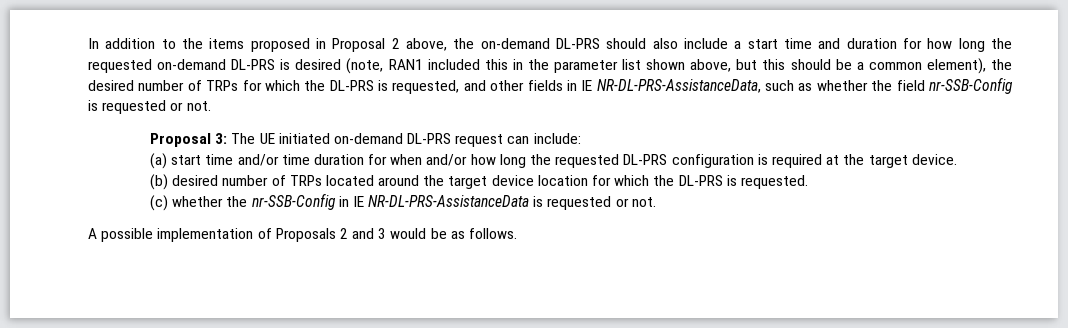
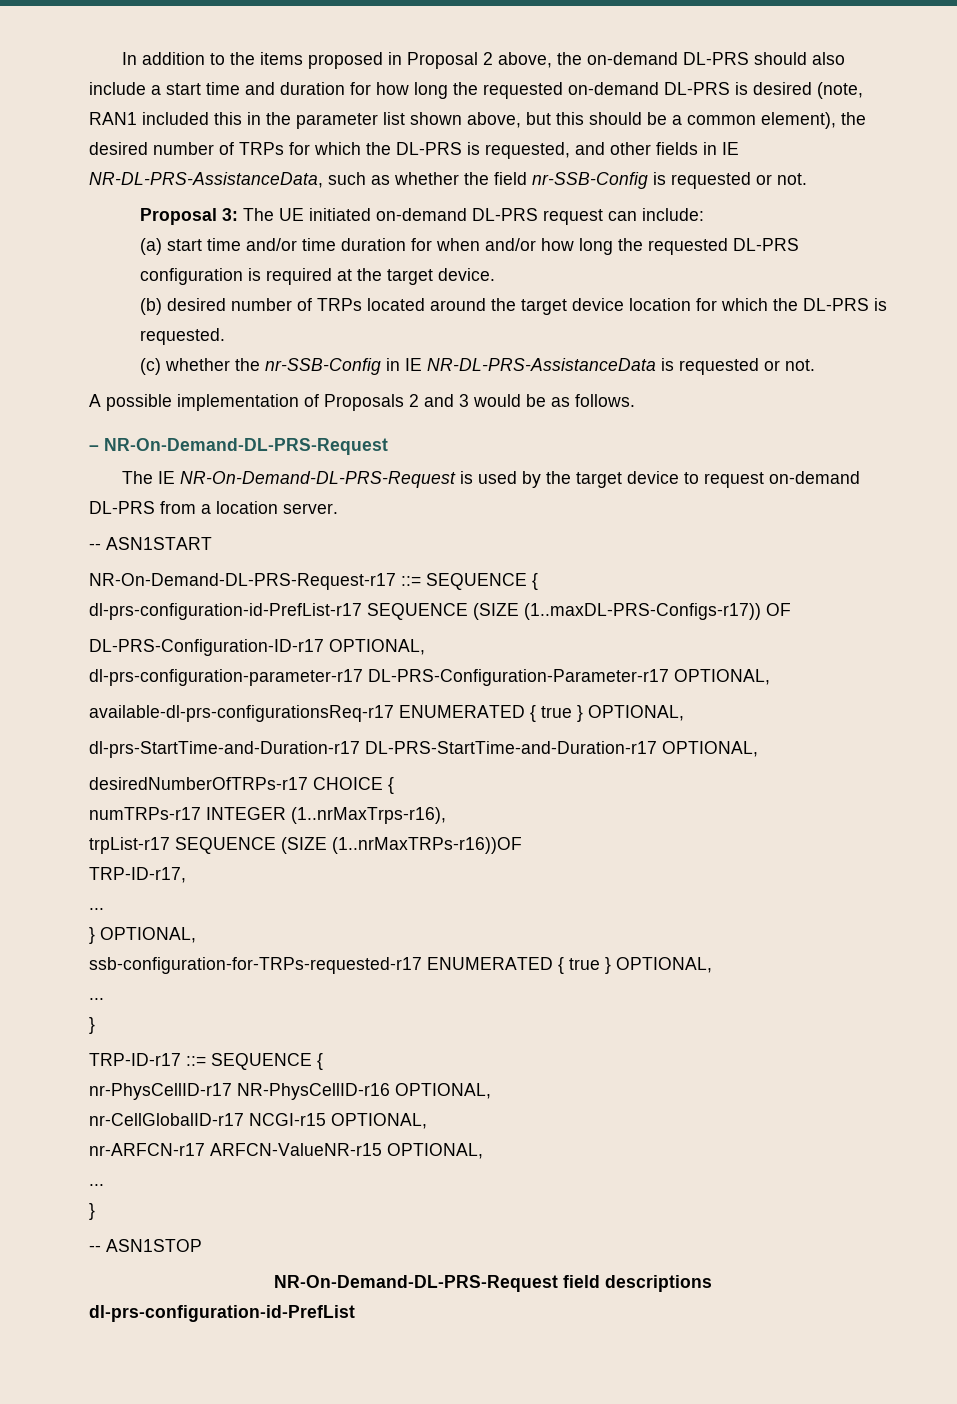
+ – NR-On-Demand-DL-PRS-Request
+ The IE NR-On-Demand-DL-PRS-Request is used by the target device to request on-demand DL-PRS from a location server.
+ -- ASN1START
+ NR-On-Demand-DL-PRS-Request-r17 ::= SEQUENCE {
+ dl-prs-configuration-id-PrefList-r17 SEQUENCE (SIZE (1..maxDL-PRS-Configs-r17)) OF
+ DL-PRS-Configuration-ID-r17 OPTIONAL,
+ dl-prs-configuration-parameter-r17 DL-PRS-Configuration-Parameter-r17 OPTIONAL,
+ available-dl-prs-configurationsReq-r17 ENUMERATED { true } OPTIONAL,
+ dl-prs-StartTime-and-Duration-r17 DL-PRS-StartTime-and-Duration-r17 OPTIONAL,
+ desiredNumberOfTRPs-r17 CHOICE {
+ numTRPs-r17 INTEGER (1..nrMaxTrps-r16),
+ trpList-r17 SEQUENCE (SIZE (1..nrMaxTRPs-r16))OF
+ TRP-ID-r17,
+ ...
+ } OPTIONAL,
+ ssb-configuration-for-TRPs-requested-r17 ENUMERATED { true } OPTIONAL,
+ ...
+ }
+ TRP-ID-r17 ::= SEQUENCE {
+ nr-PhysCellID-r17 NR-PhysCellID-r16 OPTIONAL,
+ nr-CellGlobalID-r17 NCGI-r15 OPTIONAL,
+ nr-ARFCN-r17 ARFCN-ValueNR-r15 OPTIONAL,
+ ...
+ }
+ -- ASN1STOP
+ NR-On-Demand-DL-PRS-Request field descriptions
+ dl-prs-configuration-id-PrefList

